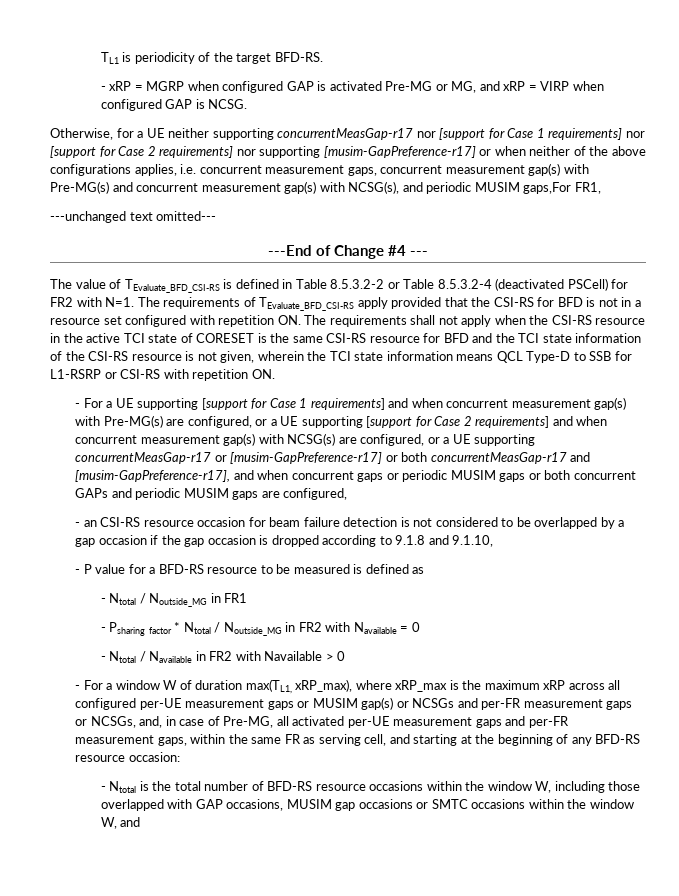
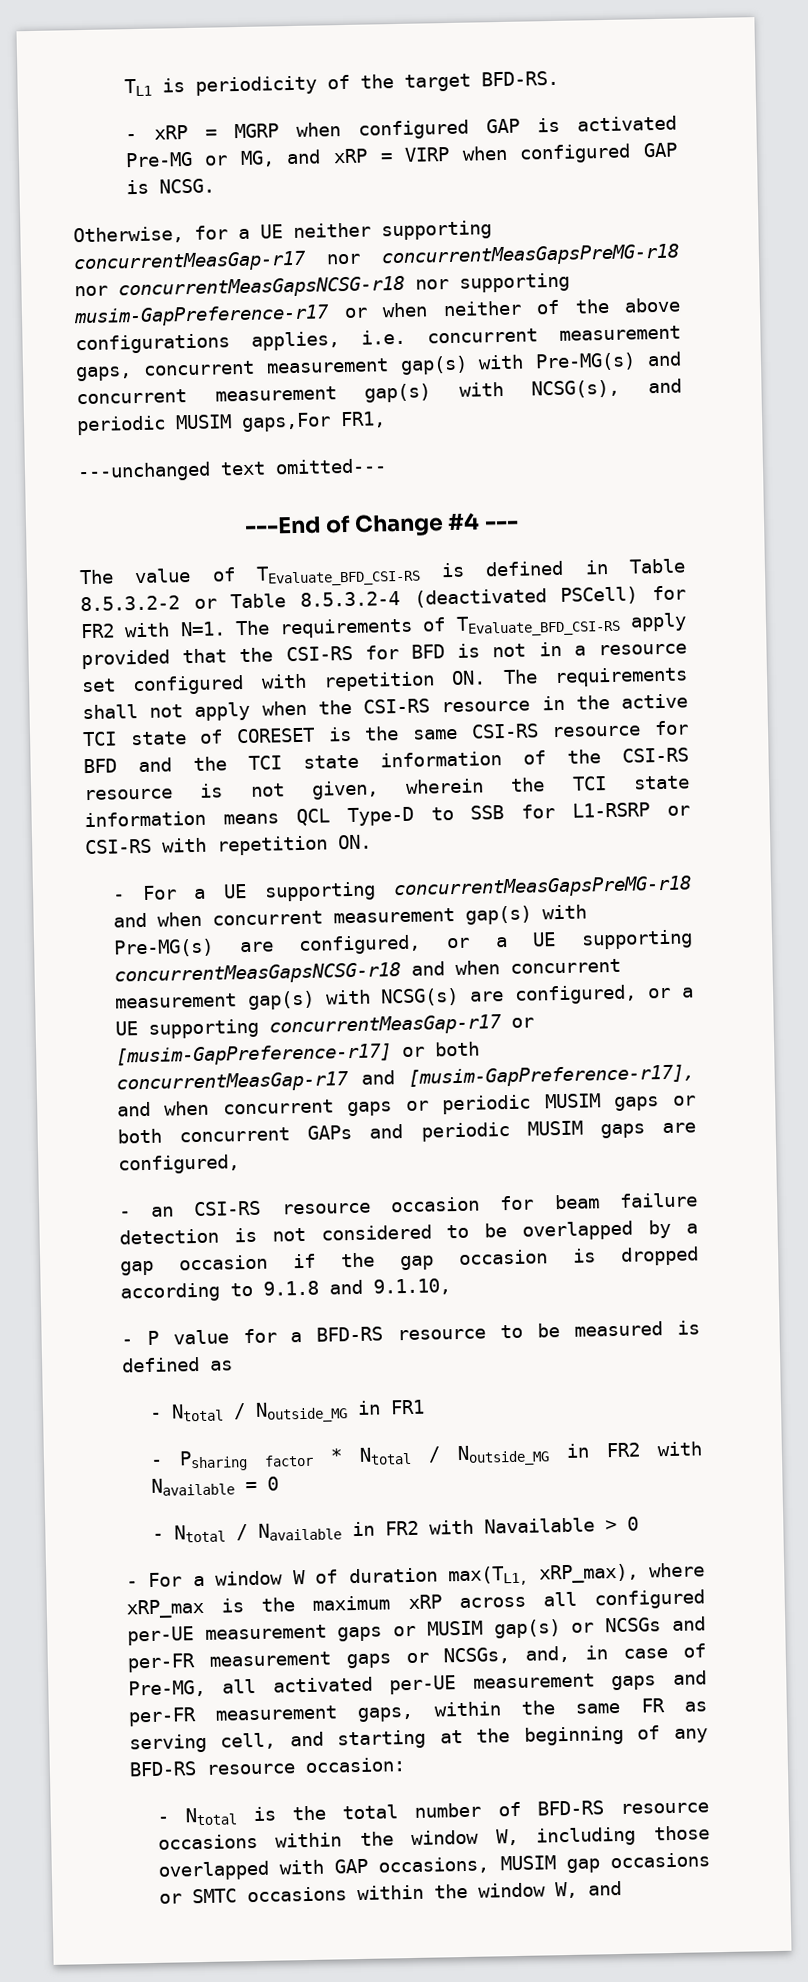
- Otherwise, for a UE neither supporting concurrentMeasGap-r17 nor [support for Case 1 requirements] nor [support for Case 2 requirements] nor supporting [musim-GapPreference-r17] or when neither of the above configurations applies, i.e. concurrent measurement gaps, concurrent measurement gap(s) with Pre-MG(s) and concurrent measurement gap(s) with NCSG(s), and periodic MUSIM gaps,For FR1,
+ Otherwise, for a UE neither supporting concurrentMeasGap-r17 nor concurrentMeasGapsPreMG-r18 nor concurrentMeasGapsNCSG-r18 nor supporting musim-GapPreference-r17 or when neither of the above configurations applies, i.e. concurrent measurement gaps, concurrent measurement gap(s) with Pre-MG(s) and concurrent measurement gap(s) with NCSG(s), and periodic MUSIM gaps,For FR1,
- - For a UE supporting [support for Case 1 requirements] and when concurrent measurement gap(s) with Pre-MG(s) are configured, or a UE supporting [support for Case 2 requirements] and when concurrent measurement gap(s) with NCSG(s) are configured, or a UE supporting concurrentMeasGap-r17 or [musim-GapPreference-r17] or both concurrentMeasGap-r17 and [musim-GapPreference-r17], and when concurrent gaps or periodic MUSIM gaps or both concurrent GAPs and periodic MUSIM gaps are configured,
+ - For a UE supporting concurrentMeasGapsPreMG-r18 and when concurrent measurement gap(s) with Pre-MG(s) are configured, or a UE supporting concurrentMeasGapsNCSG-r18 and when concurrent measurement gap(s) with NCSG(s) are configured, or a UE supporting concurrentMeasGap-r17 or [musim-GapPreference-r17] or both concurrentMeasGap-r17 and [musim-GapPreference-r17], and when concurrent gaps or periodic MUSIM gaps or both concurrent GAPs and periodic MUSIM gaps are configured,

